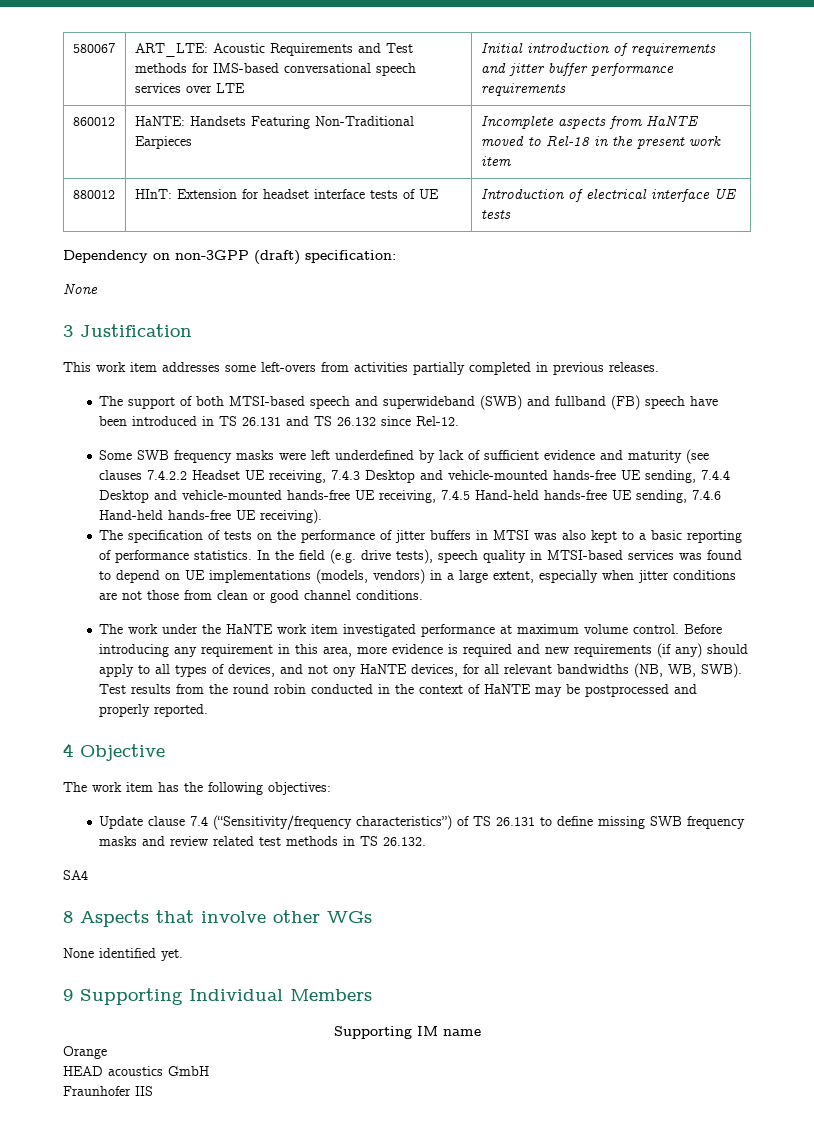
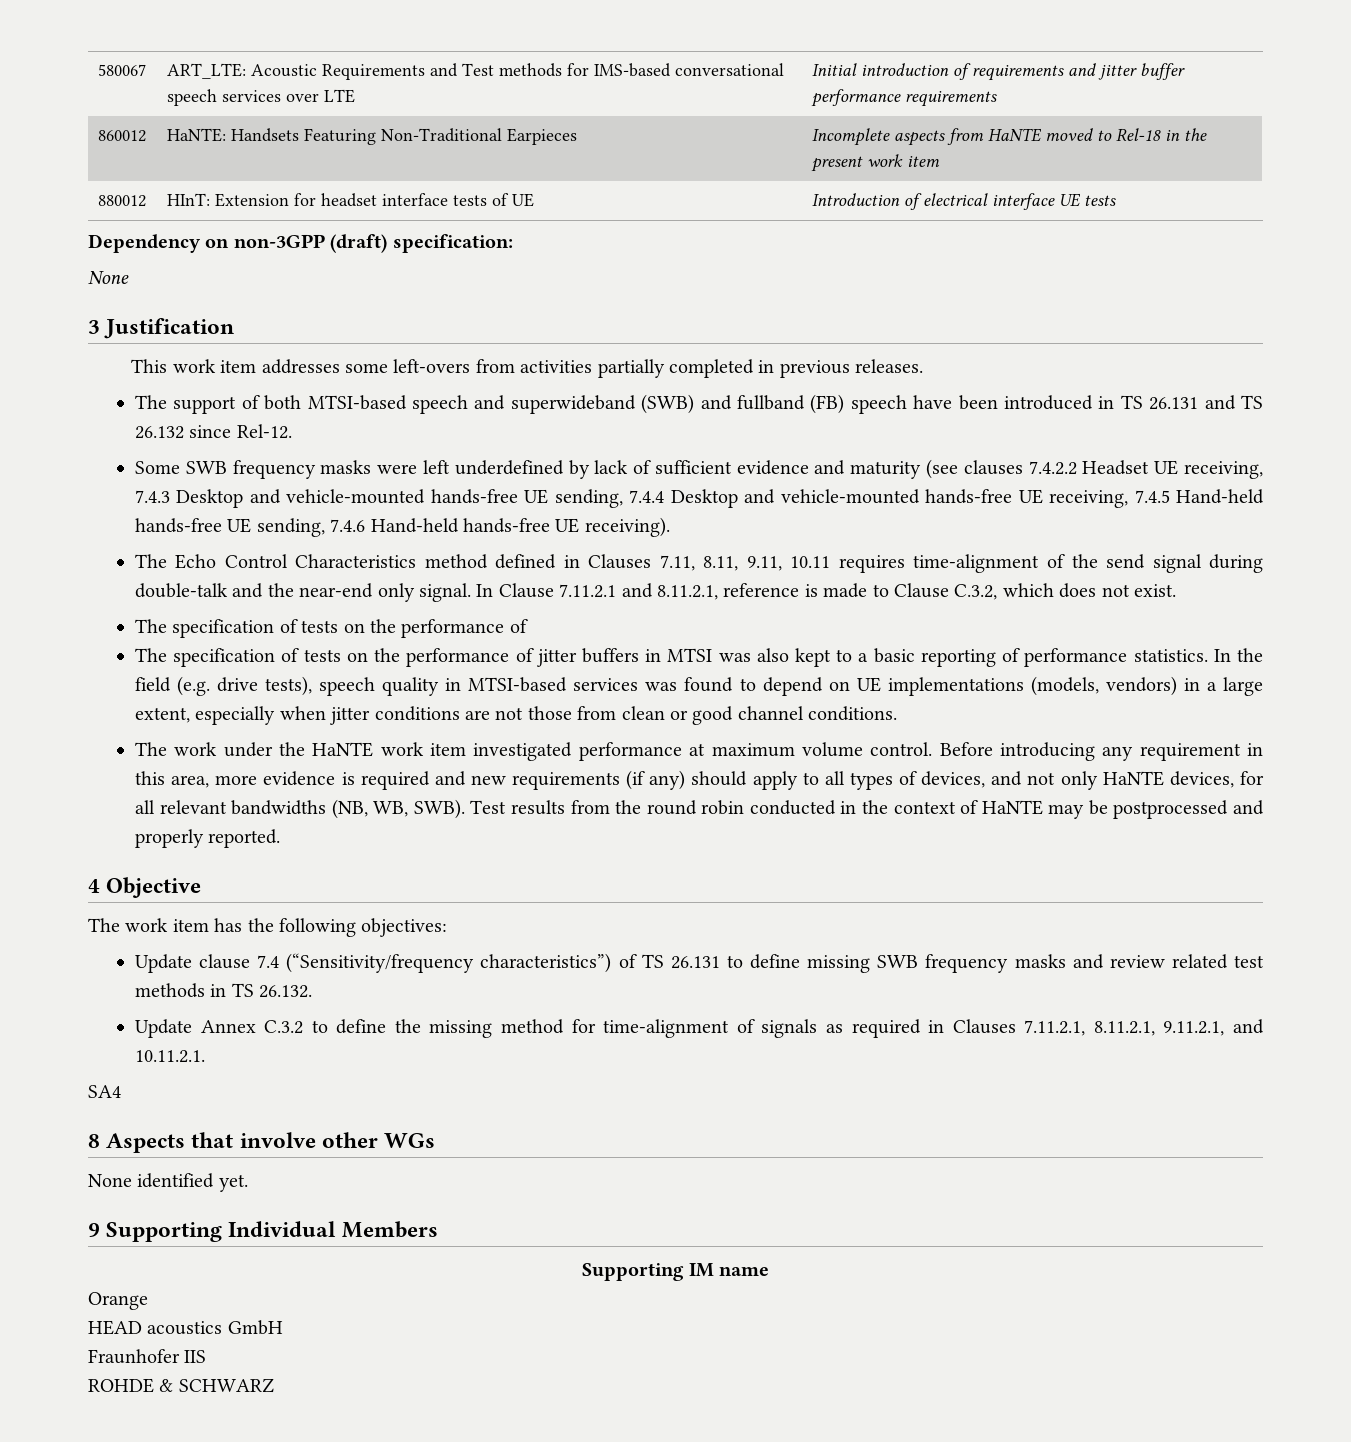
+ The Echo Control Characteristics method defined in Clauses 7.11, 8.11, 9.11, 10.11 requires time-alignment of the send signal during double-talk and the near-end only signal. In Clause 7.11.2.1 and 8.11.2.1, reference is made to Clause C.3.2, which does not exist.
+ The specification of tests on the performance of
- Before introducing any requirement in this area, more evidence is required and new requirements (if any) should apply to all types of devices, and not ony HaNTE devices, for all relevant bandwidths (NB, WB, SWB).
+ Before introducing any requirement in this area, more evidence is required and new requirements (if any) should apply to all types of devices, and not only HaNTE devices, for all relevant bandwidths (NB, WB, SWB).
+ Update Annex C.3.2 to define the missing method for time-alignment of signals as required in Clauses 7.11.2.1, 8.11.2.1, 9.11.2.1, and 10.11.2.1.
+ ROHDE & SCHWARZ

